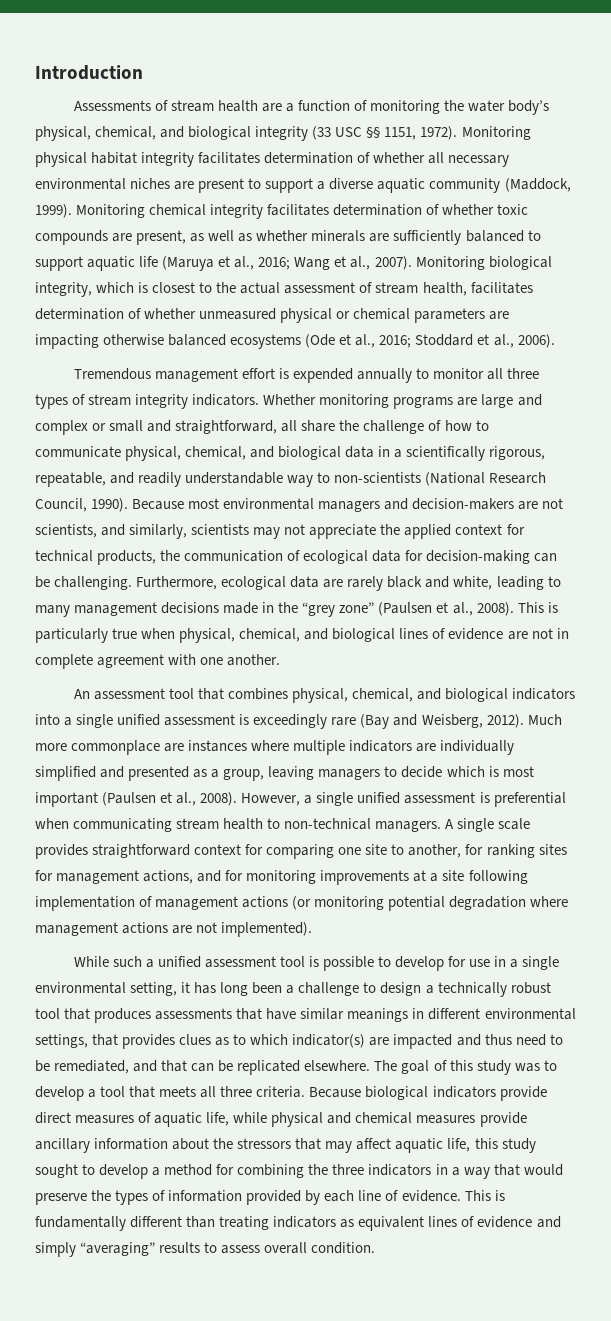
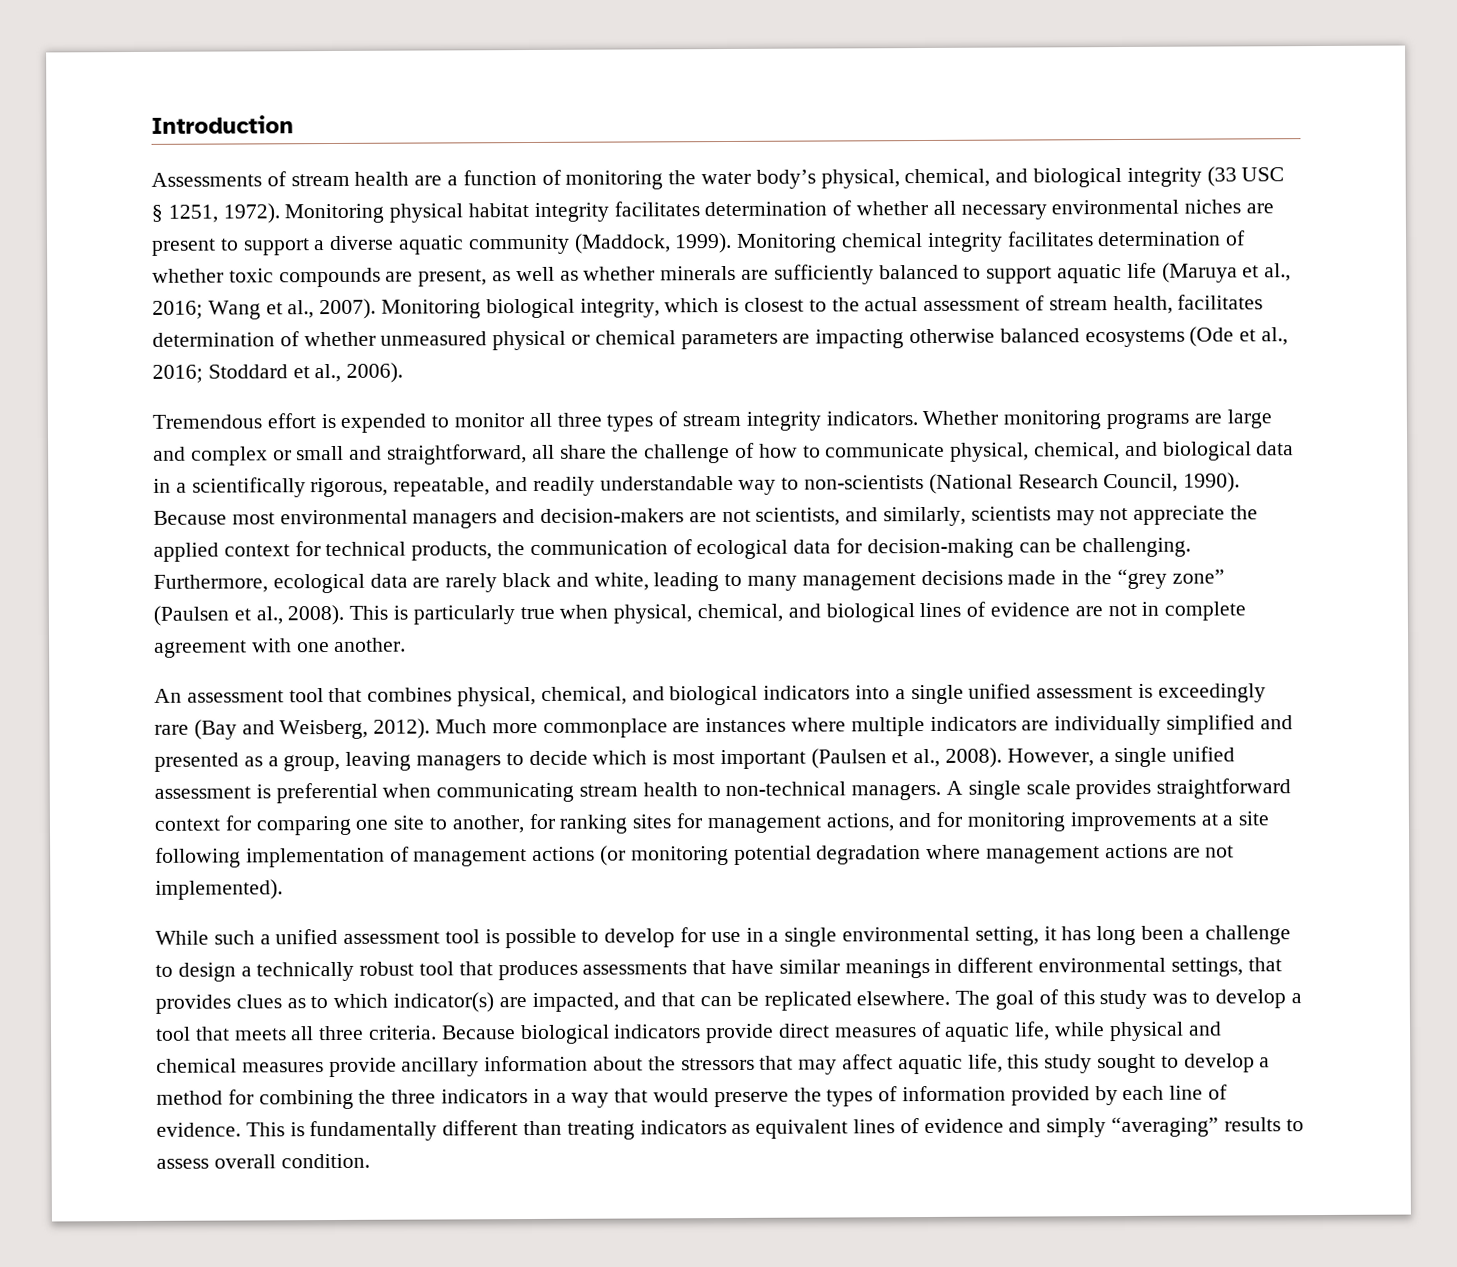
- Assessments of stream health are a function of monitoring the water body’s physical, chemical, and biological integrity (33 USC §§ 1151, 1972).
+ Assessments of stream health are a function of monitoring the water body’s physical, chemical, and biological integrity (33 USC § 1251, 1972).
- Tremendous management effort is expended annually to monitor all three types of stream integrity indicators.
+ Tremendous effort is expended to monitor all three types of stream integrity indicators.
- While such a unified assessment tool is possible to develop for use in a single environmental setting, it has long been a challenge to design a technically robust tool that produces assessments that have similar meanings in different environmental settings, that provides clues as to which indicator(s) are impacted and thus need to be remediated, and that can be replicated elsewhere.
+ While such a unified assessment tool is possible to develop for use in a single environmental setting, it has long been a challenge to design a technically robust tool that produces assessments that have similar meanings in different environmental settings, that provides clues as to which indicator(s) are impacted, and that can be replicated elsewhere.

